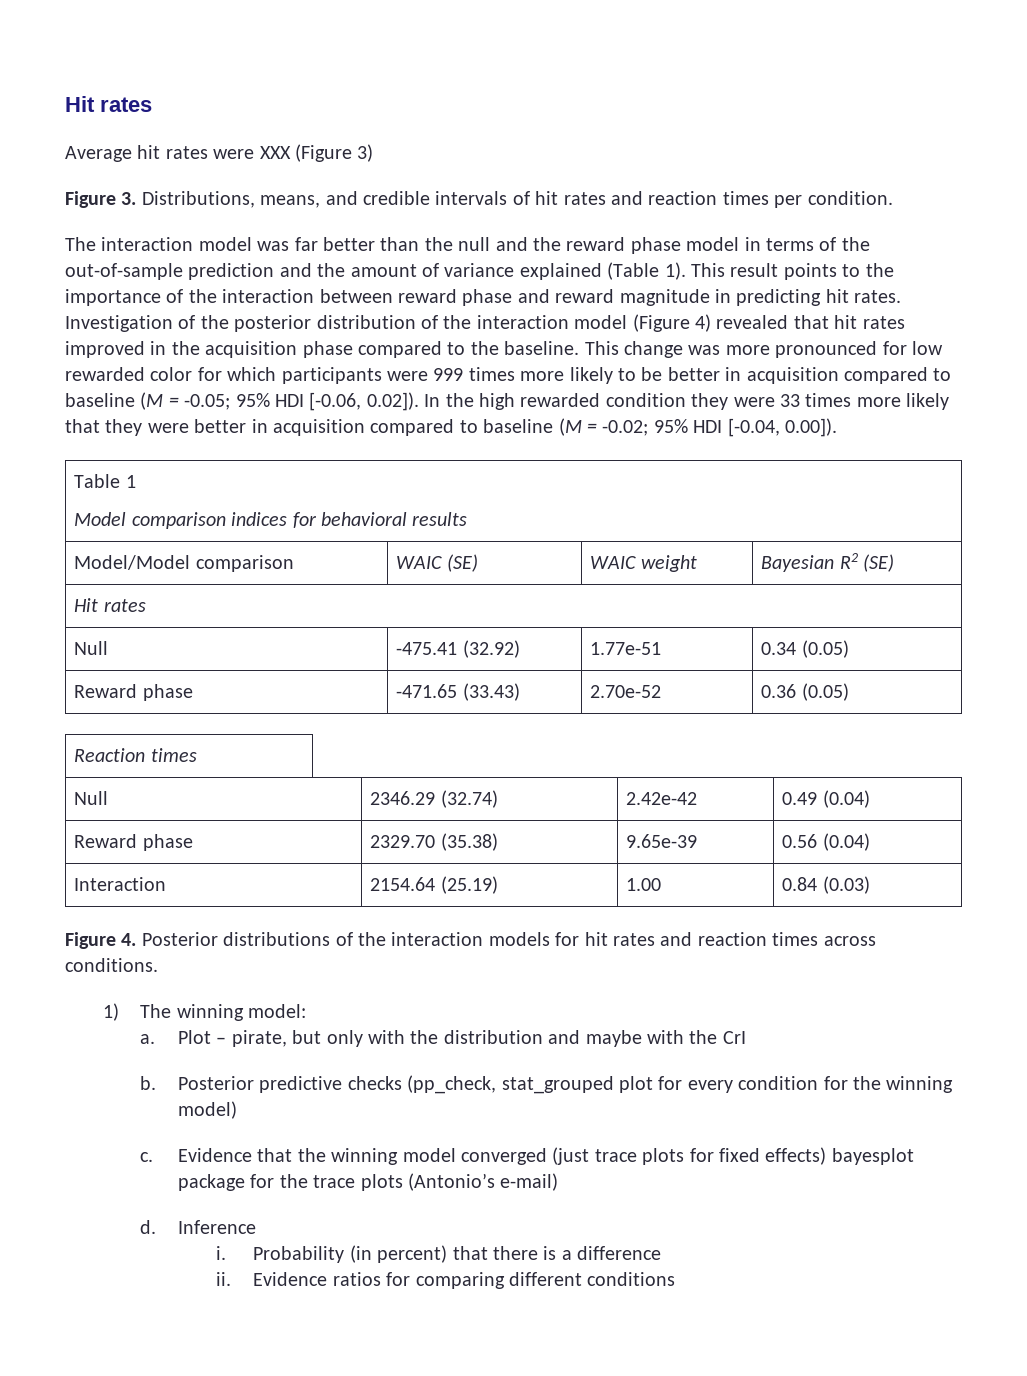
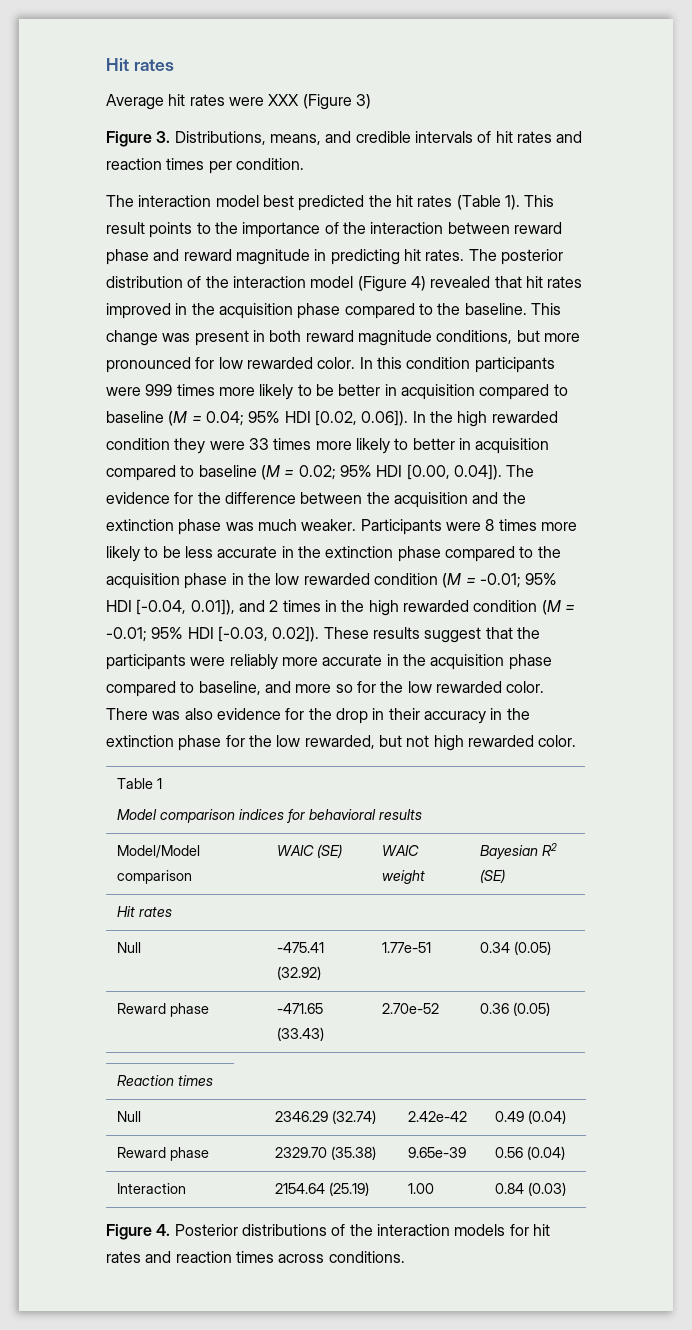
- The interaction model was far better than the null and the reward phase model in terms of the out-of-sample prediction and the amount of variance explained (Table 1).
+ The interaction model best predicted the hit rates (Table 1).
- Investigation of the posterior distribution of the interaction model (Figure 4) revealed that hit rates improved in the acquisition phase compared to the baseline.
+ The posterior distribution of the interaction model (Figure 4) revealed that hit rates improved in the acquisition phase compared to the baseline.
- This change was more pronounced for low rewarded color for which participants were 999 times more likely to be better in acquisition compared to baseline (M = -0.05; 95% HDI [-0.06, 0.02]). In the high rewarded condition they were 33 times more likely that they were better in acquisition compared to baseline (M = -0.02; 95% HDI [-0.04, 0.00]).
+ This change was present in both reward magnitude conditions, but more pronounced for low rewarded color. In this condition participants were 999 times more likely to be better in acquisition compared to baseline (M = 0.04; 95% HDI [0.02, 0.06]). In the high rewarded condition they were 33 times more likely to better in acquisition compared to baseline (M = 0.02; 95% HDI [0.00, 0.04]). The evidence for the difference between the acquisition and the extinction phase was much weaker. Participants were 8 times more likely to be less accurate in the extinction phase compared to the acquisition phase in the low rewarded condition (M = -0.01; 95% HDI [-0.04, 0.01]), and 2 times in the high rewarded condition (M = -0.01; 95% HDI [-0.03, 0.02]). These results suggest that the participants were reliably more accurate in the acquisition phase compared to baseline, and more so for the low rewarded color. There was also evidence for the drop in their accuracy in the extinction phase for the low rewarded, but not high rewarded color.
- 1) The winning model:
- a. Plot – pirate, but only with the distribution and maybe with the CrI
- b. Posterior predictive checks (pp_check, stat_grouped plot for every condition for the winning model)
- c. Evidence that the winning model converged (just trace plots for fixed effects) bayesplot package for the trace plots (Antonio’s e-mail)
- d. Inference
- i. Probability (in percent) that there is a difference
- ii. Evidence ratios for comparing different conditions

